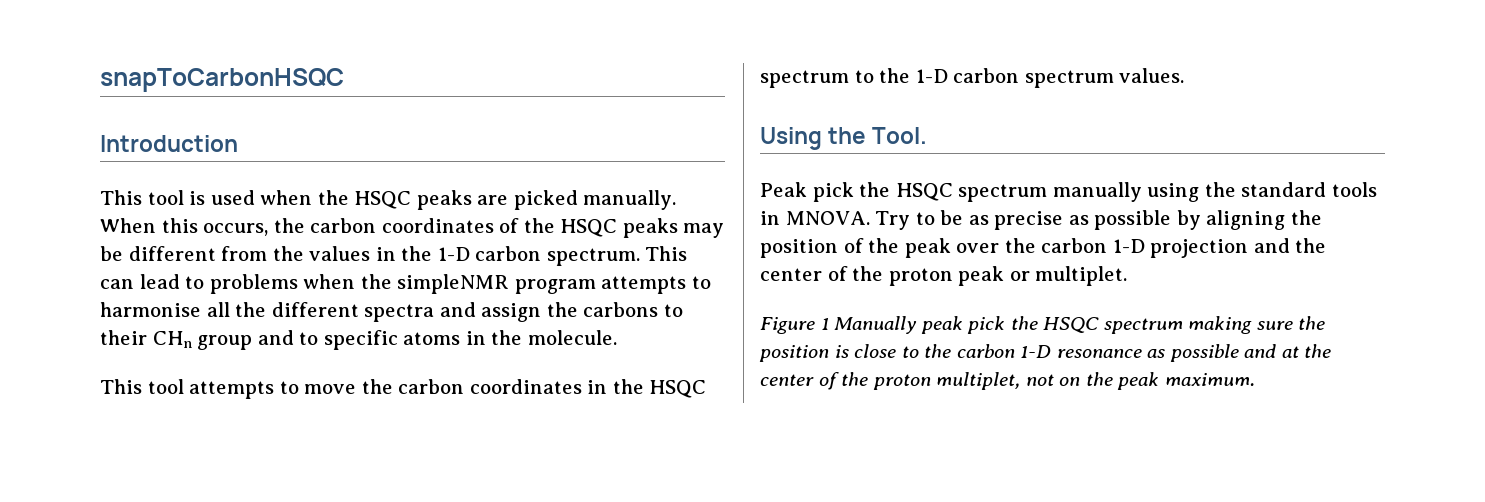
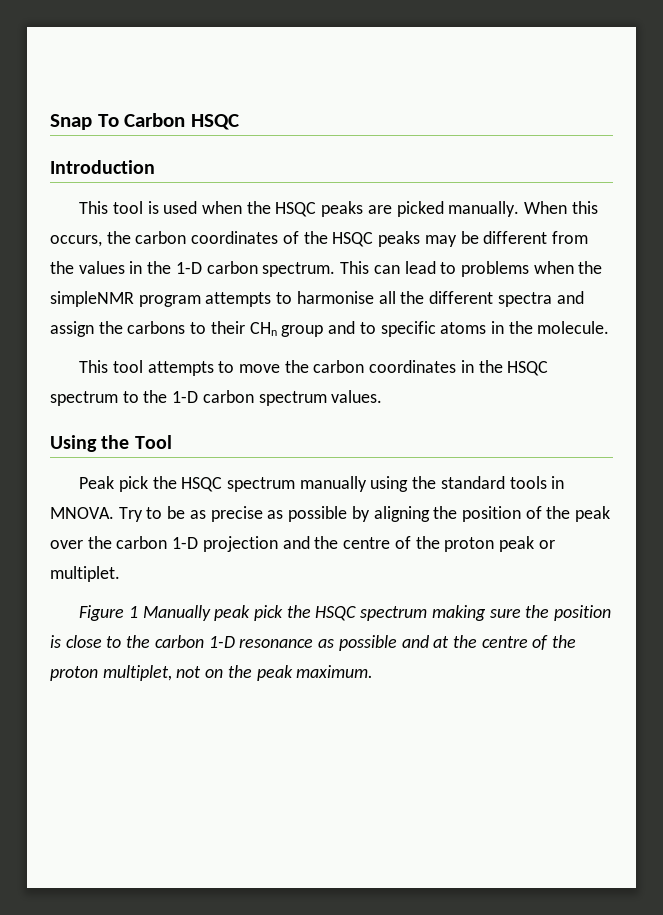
- snapToCarbonHSQC
+ Snap To Carbon HSQC
- Using the Tool.
+ Using the Tool
- Try to be as precise as possible by aligning the position of the peak over the carbon 1-D projection and the center of the proton peak or multiplet.
+ Try to be as precise as possible by aligning the position of the peak over the carbon 1-D projection and the centre of the proton peak or multiplet.
- Figure 1 Manually peak pick the HSQC spectrum making sure the position is close to the carbon 1-D resonance as possible and at the center of the proton multiplet, not on the peak maximum.
+ Figure 1 Manually peak pick the HSQC spectrum making sure the position is close to the carbon 1-D resonance as possible and at the centre of the proton multiplet, not on the peak maximum.

